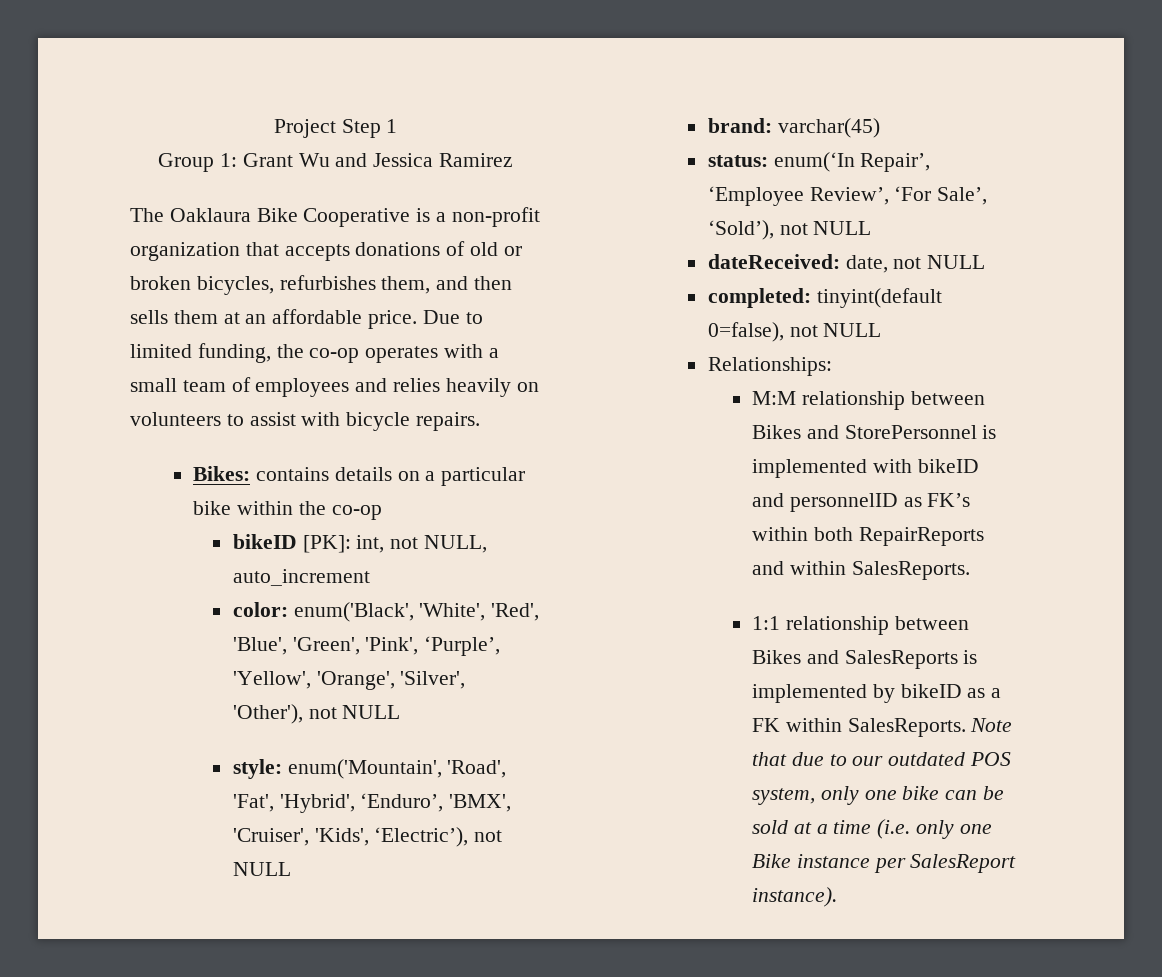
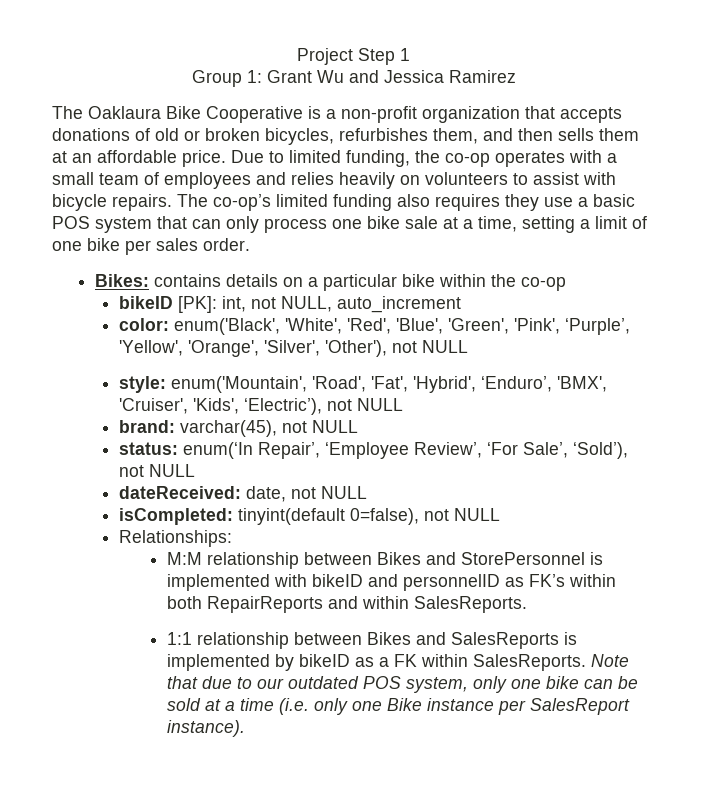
+ The co-op’s limited funding also requires they use a basic POS system that can only process one bike sale at a time, setting a limit of one bike per sales order.
- brand: varchar(45)
+ brand: varchar(45), not NULL
- completed: tinyint(default 0=false), not NULL
+ isCompleted: tinyint(default 0=false), not NULL

